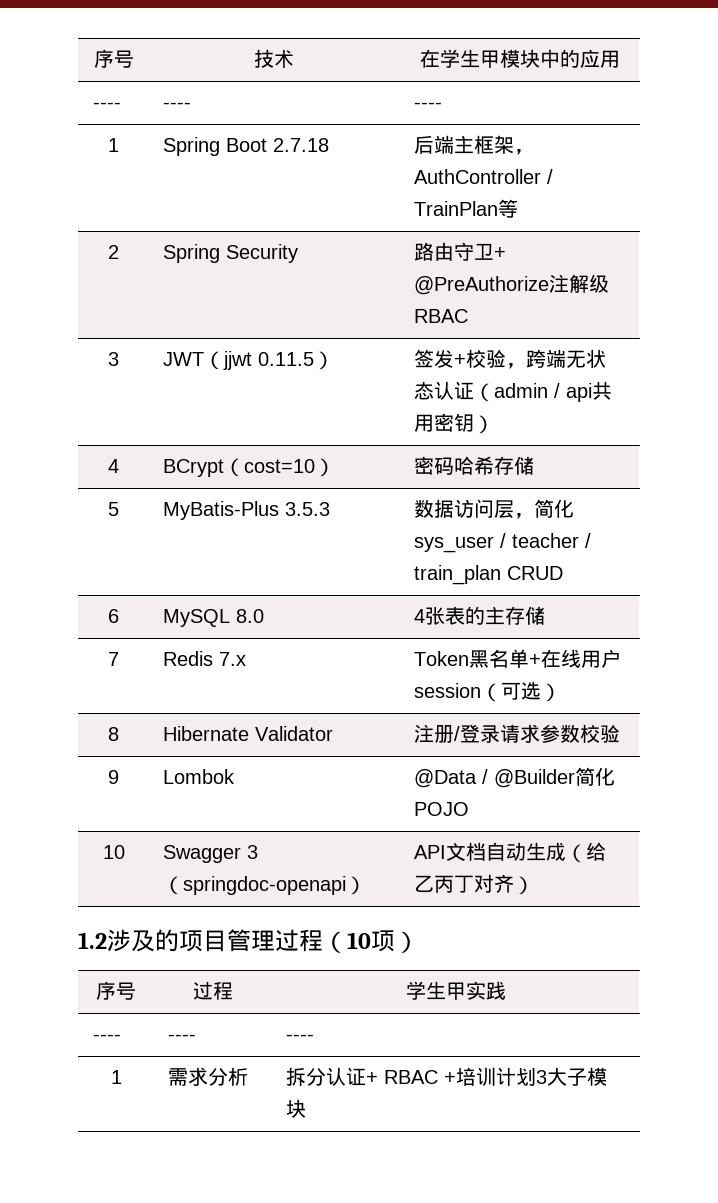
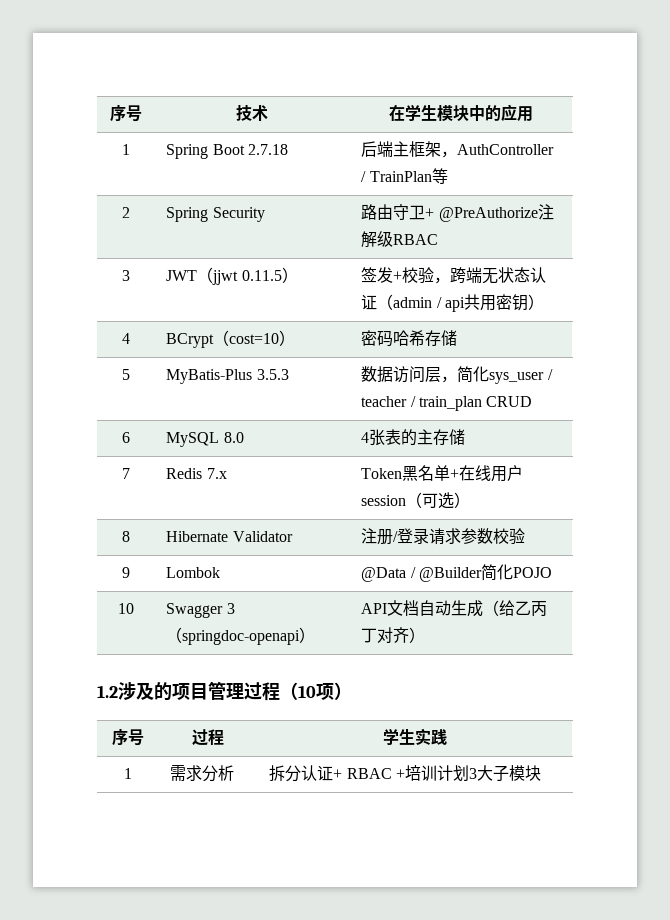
- 序号 | 技术 | 在学生甲模块中的应用
- ---- | ---- | ----
+ 序号 | 技术 | 在学生模块中的应用
- 序号 | 过程 | 学生甲实践
- ---- | ---- | ----
+ 序号 | 过程 | 学生实践

